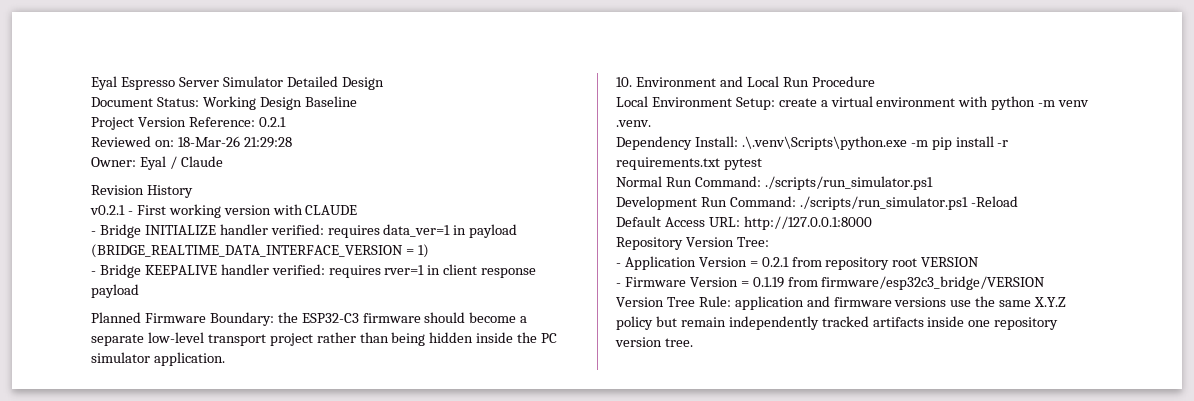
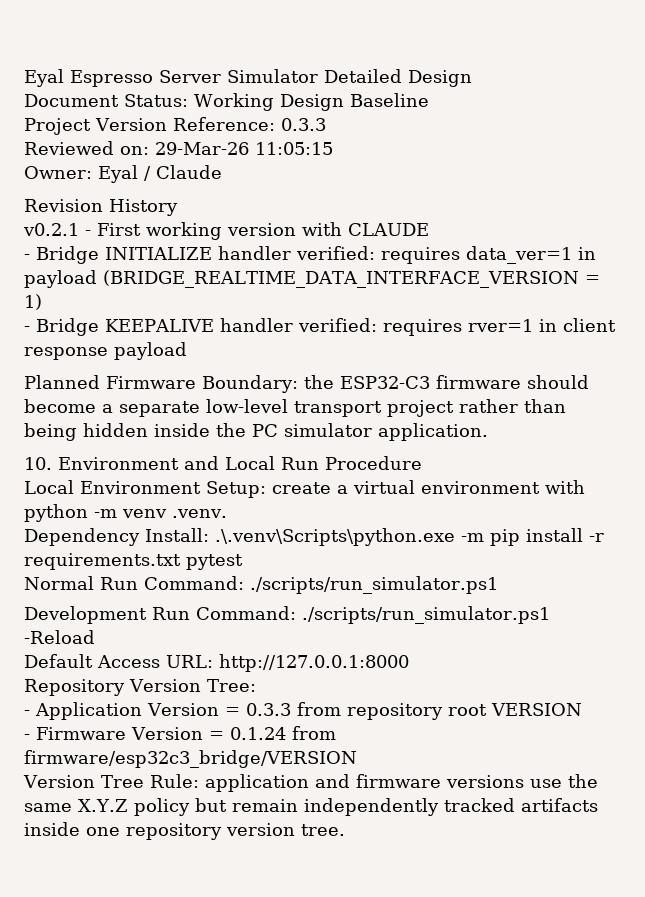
- Project Version Reference: 0.2.1
+ Project Version Reference: 0.3.3
- Reviewed on: 18-Mar-26 21:29:28
+ Reviewed on: 29-Mar-26 11:05:15
- - Application Version = 0.2.1 from repository root VERSION
+ - Application Version = 0.3.3 from repository root VERSION
- - Firmware Version = 0.1.19 from firmware/esp32c3_bridge/VERSION
+ - Firmware Version = 0.1.24 from firmware/esp32c3_bridge/VERSION

